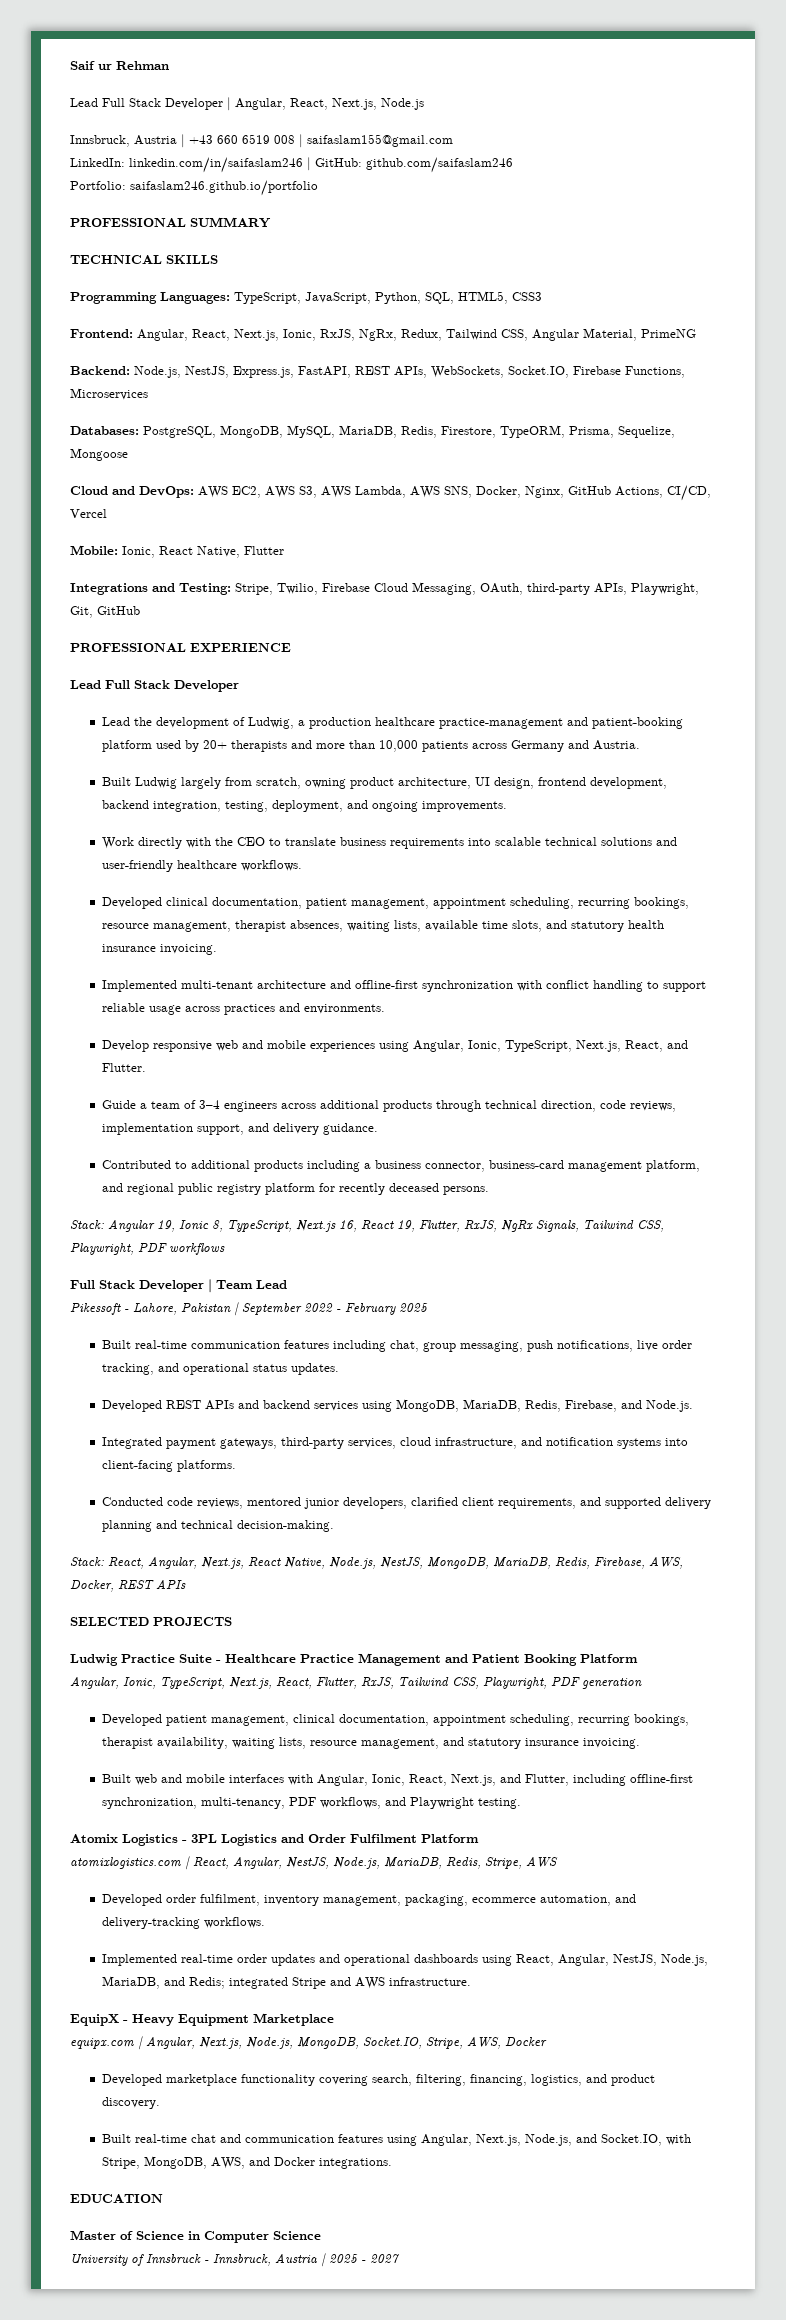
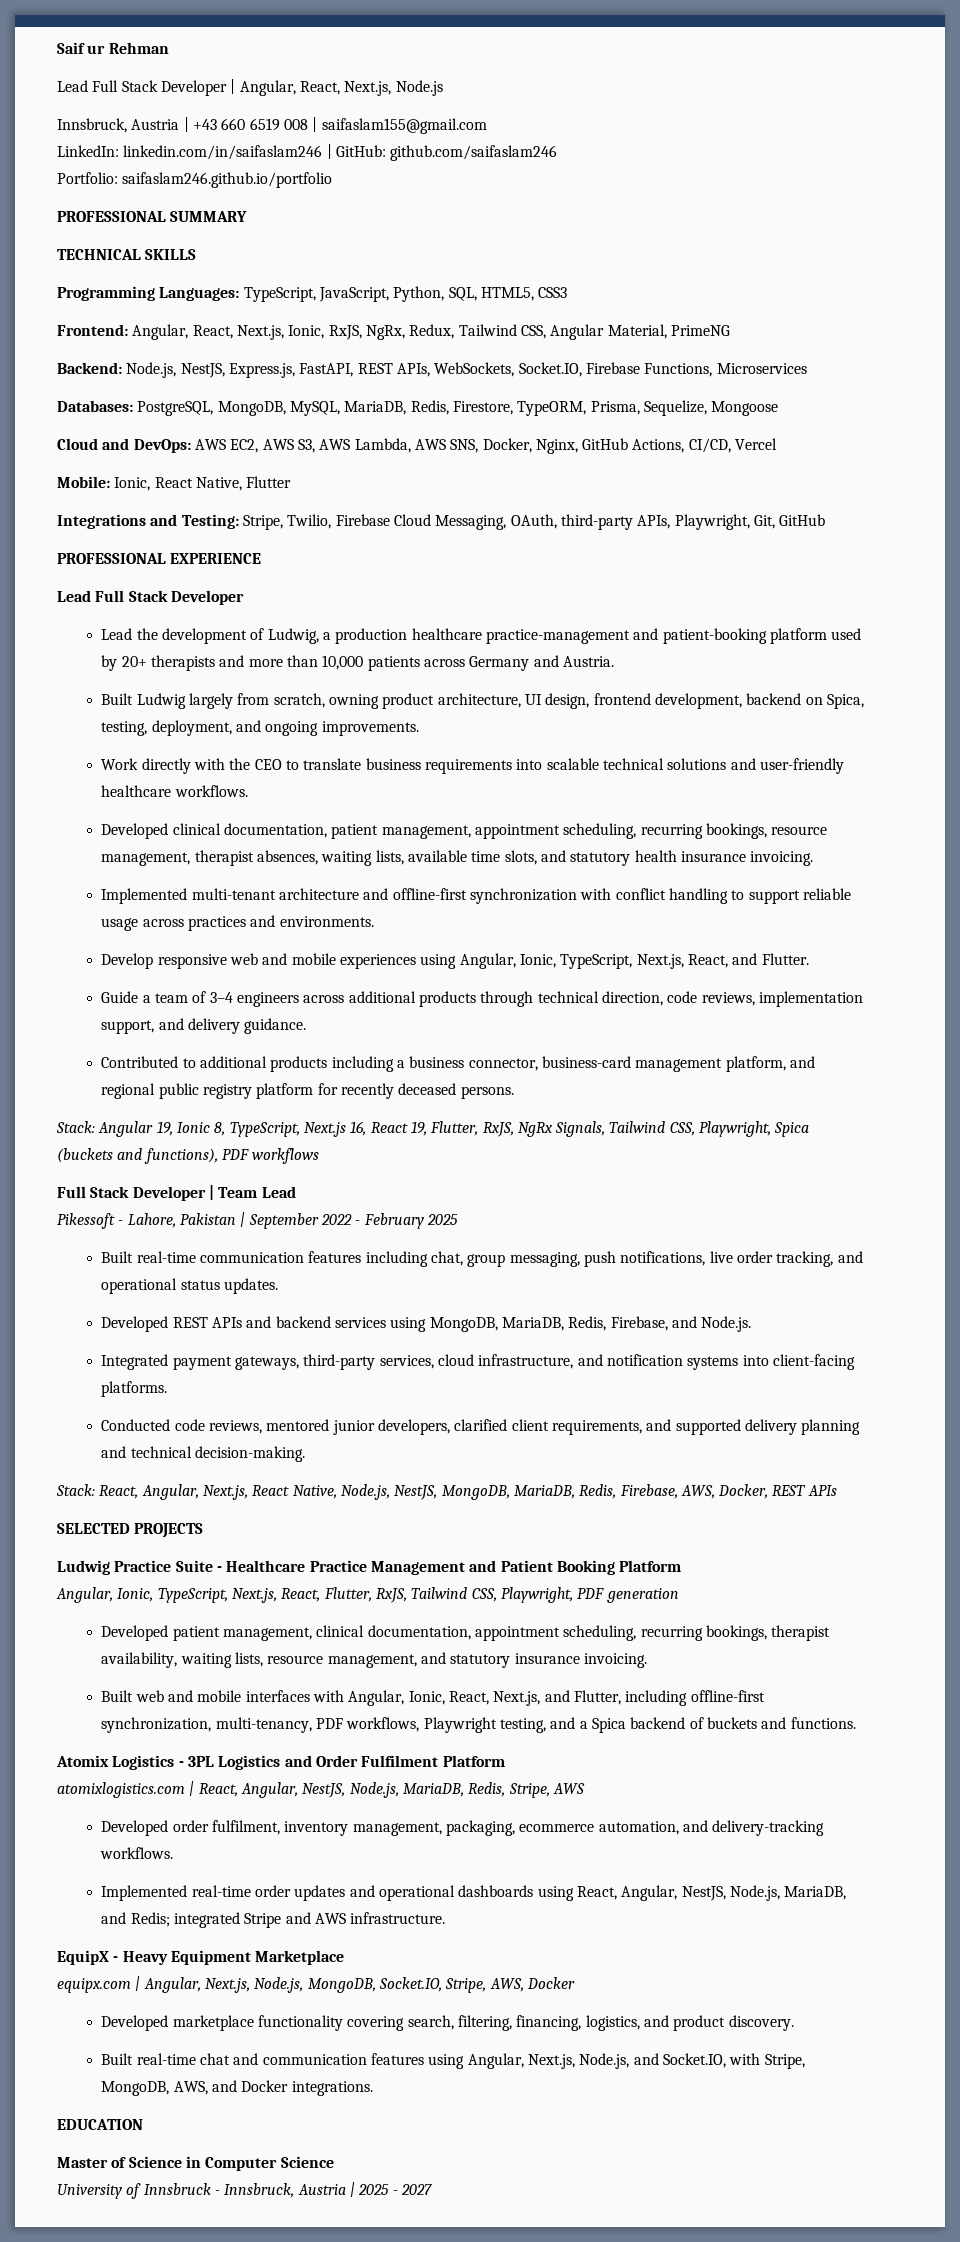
- Built Ludwig largely from scratch, owning product architecture, UI design, frontend development, backend integration, testing, deployment, and ongoing improvements.
+ Built Ludwig largely from scratch, owning product architecture, UI design, frontend development, backend on Spica, testing, deployment, and ongoing improvements.
- Stack: Angular 19, Ionic 8, TypeScript, Next.js 16, React 19, Flutter, RxJS, NgRx Signals, Tailwind CSS, Playwright, PDF workflows
+ Stack: Angular 19, Ionic 8, TypeScript, Next.js 16, React 19, Flutter, RxJS, NgRx Signals, Tailwind CSS, Playwright, Spica (buckets and functions), PDF workflows
- Built web and mobile interfaces with Angular, Ionic, React, Next.js, and Flutter, including offline-first synchronization, multi-tenancy, PDF workflows, and Playwright testing.
+ Built web and mobile interfaces with Angular, Ionic, React, Next.js, and Flutter, including offline-first synchronization, multi-tenancy, PDF workflows, Playwright testing, and a Spica backend of buckets and functions.

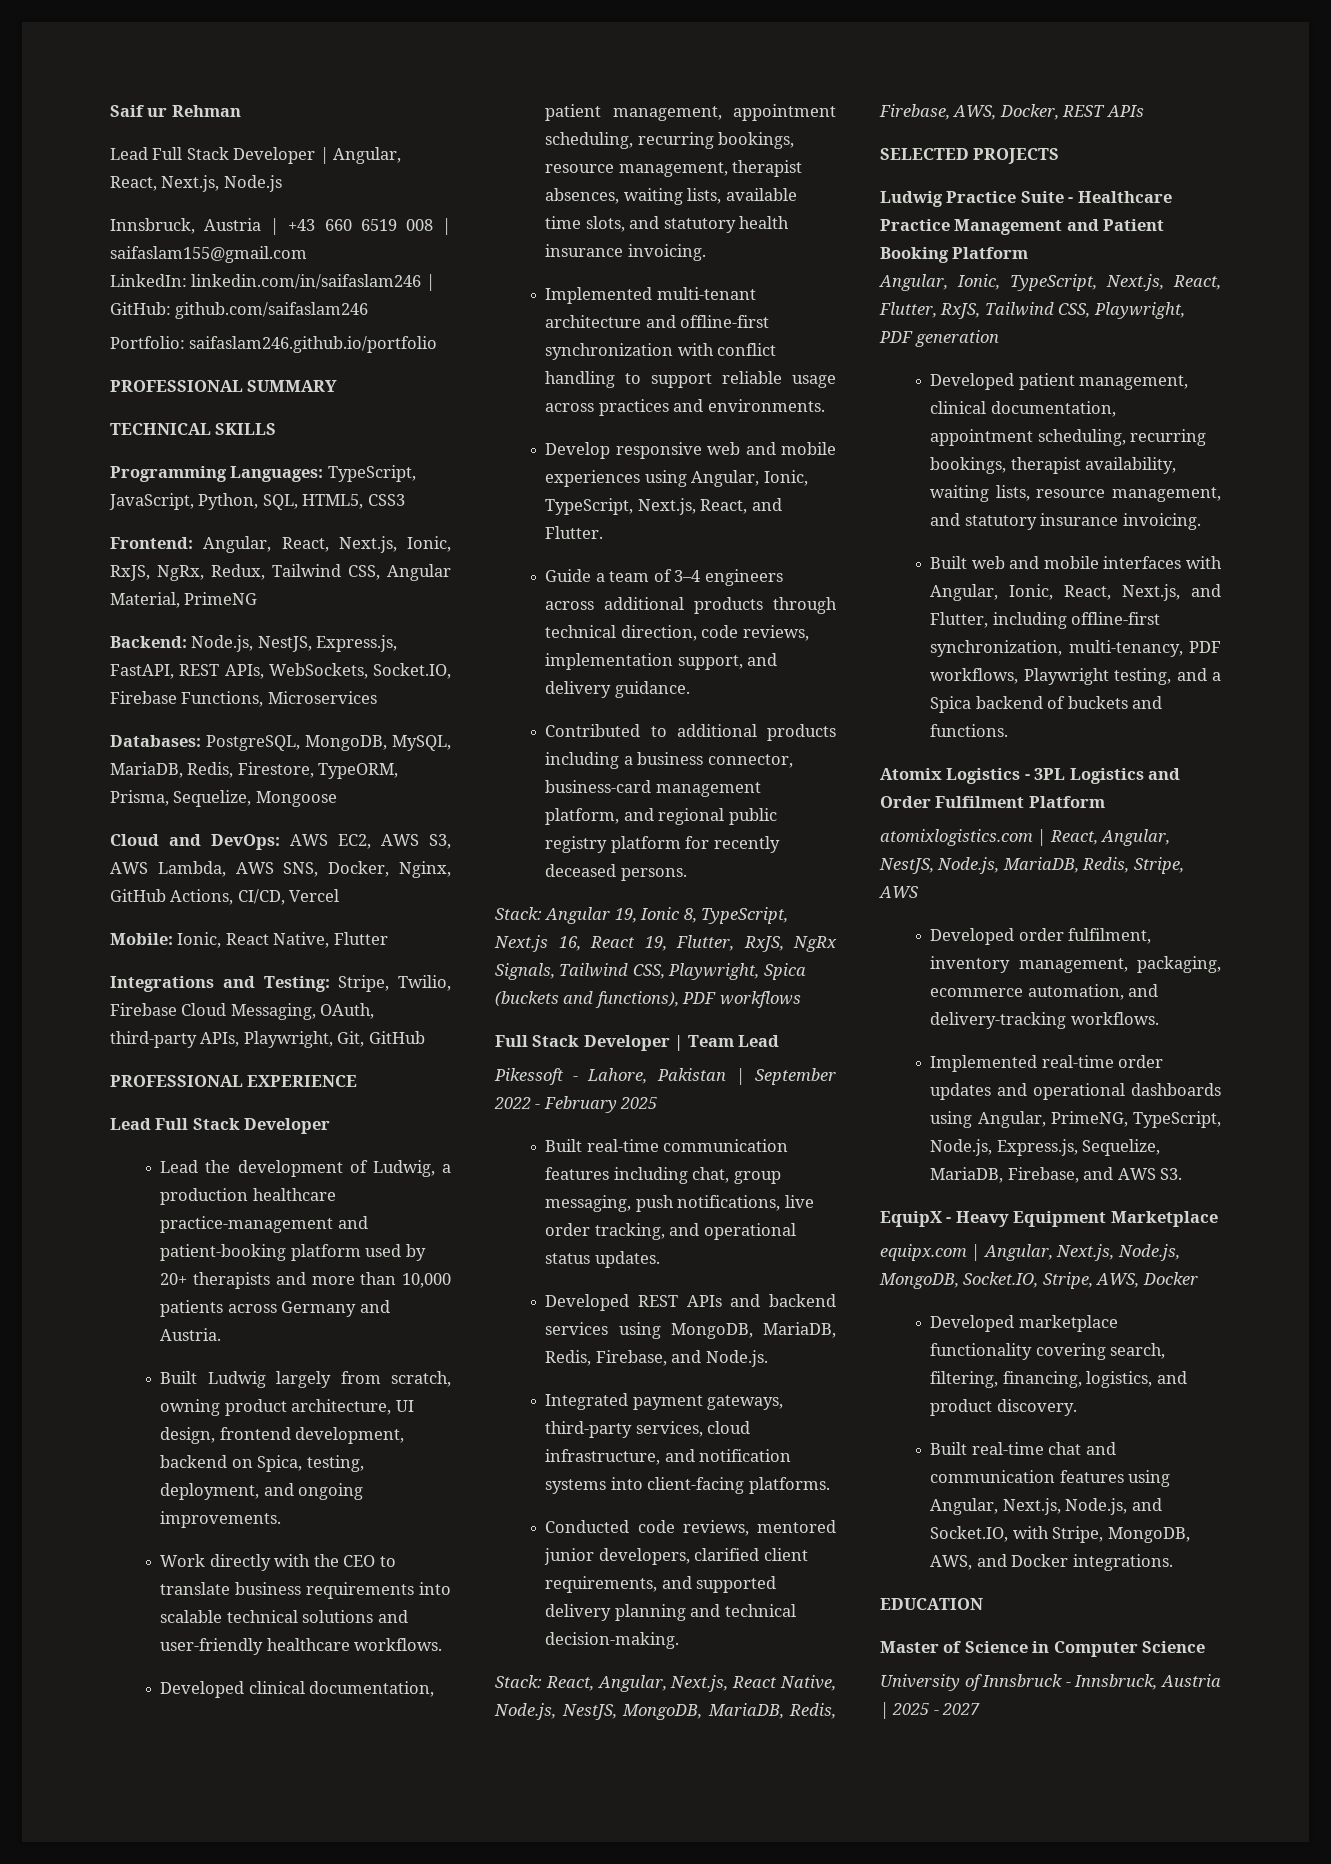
- Implemented real-time order updates and operational dashboards using React, Angular, NestJS, Node.js, MariaDB, and Redis; integrated Stripe and AWS infrastructure.
+ Implemented real-time order updates and operational dashboards using Angular, PrimeNG, TypeScript, Node.js, Express.js, Sequelize, MariaDB, Firebase, and AWS S3.

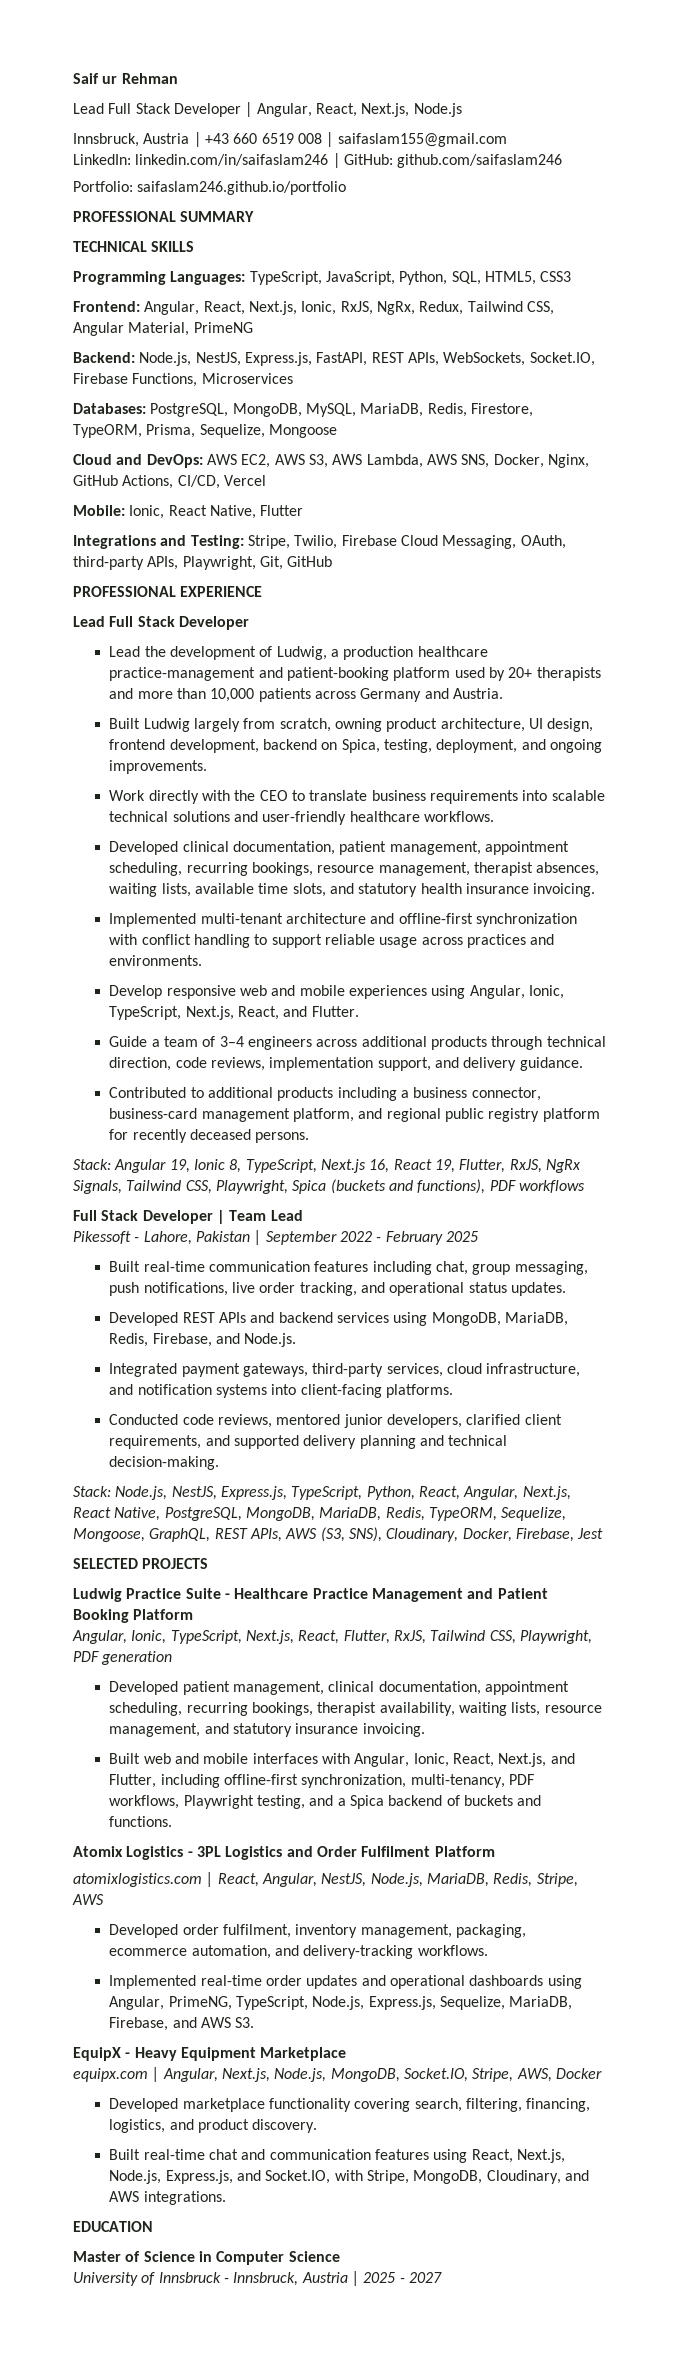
- Stack: React, Angular, Next.js, React Native, Node.js, NestJS, MongoDB, MariaDB, Redis, Firebase, AWS, Docker, REST APIs
+ Stack: Node.js, NestJS, Express.js, TypeScript, Python, React, Angular, Next.js, React Native, PostgreSQL, MongoDB, MariaDB, Redis, TypeORM, Sequelize, Mongoose, GraphQL, REST APIs, AWS (S3, SNS), Cloudinary, Docker, Firebase, Jest
- Built real-time chat and communication features using Angular, Next.js, Node.js, and Socket.IO, with Stripe, MongoDB, AWS, and Docker integrations.
+ Built real-time chat and communication features using React, Next.js, Node.js, Express.js, and Socket.IO, with Stripe, MongoDB, Cloudinary, and AWS integrations.

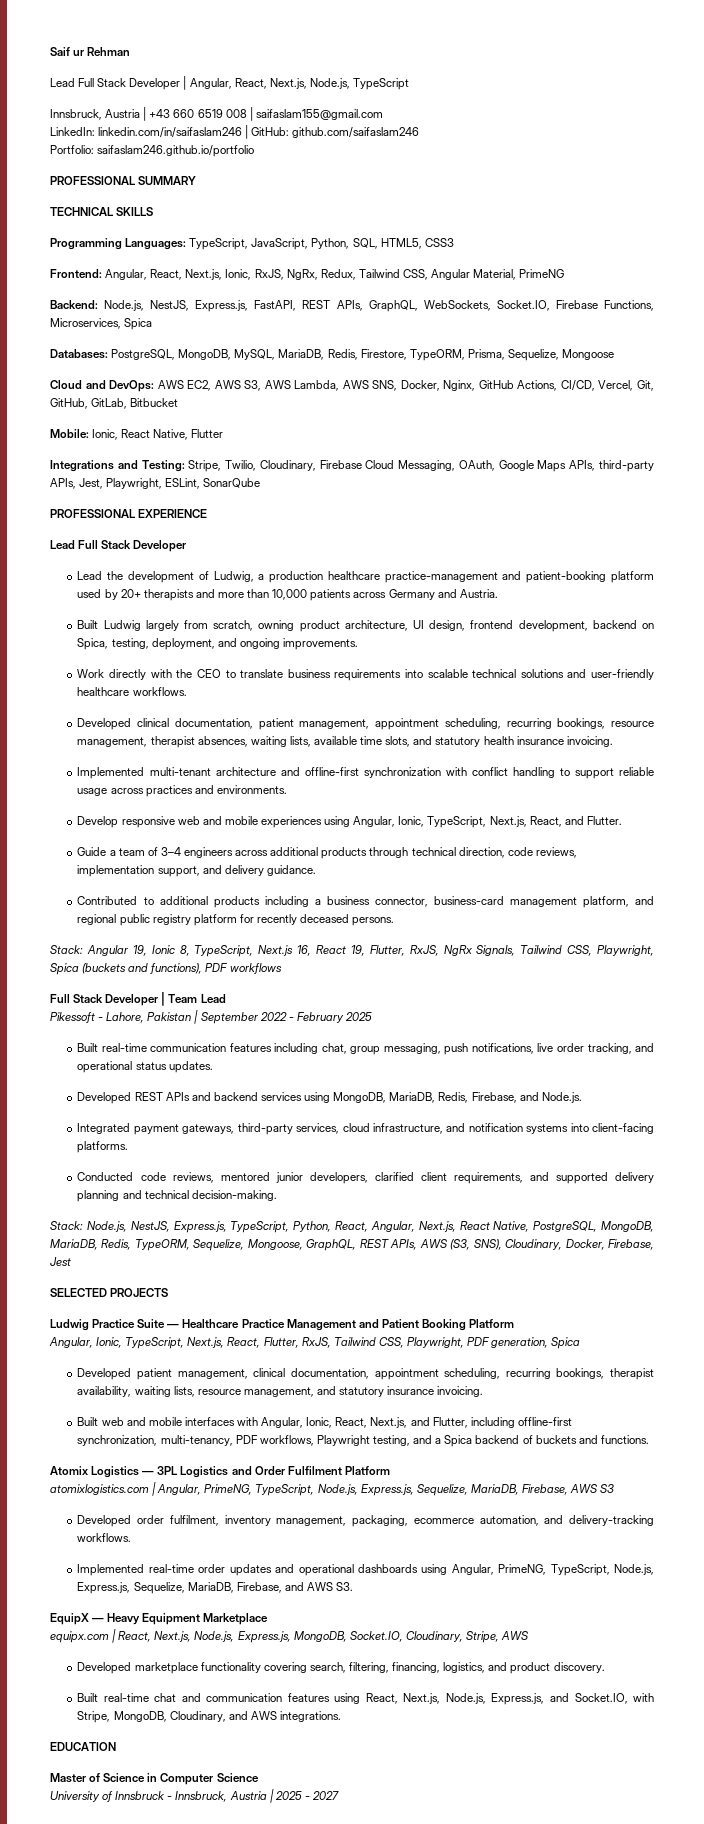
- Lead Full Stack Developer | Angular, React, Next.js, Node.js
+ Lead Full Stack Developer | Angular, React, Next.js, Node.js, TypeScript
- Backend: Node.js, NestJS, Express.js, FastAPI, REST APIs, WebSockets, Socket.IO, Firebase Functions, Microservices
+ Backend: Node.js, NestJS, Express.js, FastAPI, REST APIs, GraphQL, WebSockets, Socket.IO, Firebase Functions, Microservices, Spica
- Cloud and DevOps: AWS EC2, AWS S3, AWS Lambda, AWS SNS, Docker, Nginx, GitHub Actions, CI/CD, Vercel
+ Cloud and DevOps: AWS EC2, AWS S3, AWS Lambda, AWS SNS, Docker, Nginx, GitHub Actions, CI/CD, Vercel, Git, GitHub, GitLab, Bitbucket
- Integrations and Testing: Stripe, Twilio, Firebase Cloud Messaging, OAuth, third-party APIs, Playwright, Git, GitHub
+ Integrations and Testing: Stripe, Twilio, Cloudinary, Firebase Cloud Messaging, OAuth, Google Maps APIs, third-party APIs, Jest, Playwright, ESLint, SonarQube
- Ludwig Practice Suite - Healthcare Practice Management and Patient Booking Platform
+ Ludwig Practice Suite — Healthcare Practice Management and Patient Booking Platform
- Angular, Ionic, TypeScript, Next.js, React, Flutter, RxJS, Tailwind CSS, Playwright, PDF generation
+ Angular, Ionic, TypeScript, Next.js, React, Flutter, RxJS, Tailwind CSS, Playwright, PDF generation, Spica
- Atomix Logistics - 3PL Logistics and Order Fulfilment Platform
+ Atomix Logistics — 3PL Logistics and Order Fulfilment Platform
- atomixlogistics.com | React, Angular, NestJS, Node.js, MariaDB, Redis, Stripe, AWS
+ atomixlogistics.com | Angular, PrimeNG, TypeScript, Node.js, Express.js, Sequelize, MariaDB, Firebase, AWS S3
- EquipX - Heavy Equipment Marketplace
+ EquipX — Heavy Equipment Marketplace
- equipx.com | Angular, Next.js, Node.js, MongoDB, Socket.IO, Stripe, AWS, Docker
+ equipx.com | React, Next.js, Node.js, Express.js, MongoDB, Socket.IO, Cloudinary, Stripe, AWS

